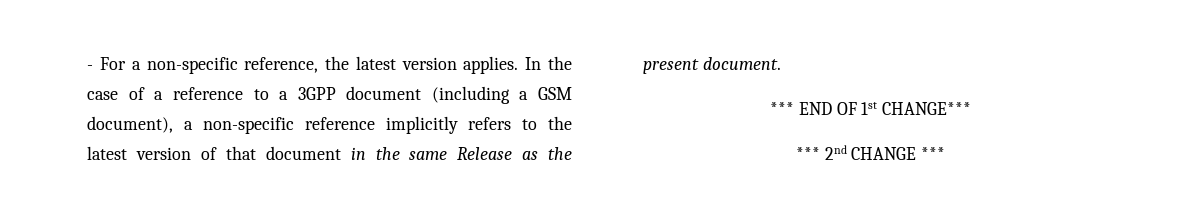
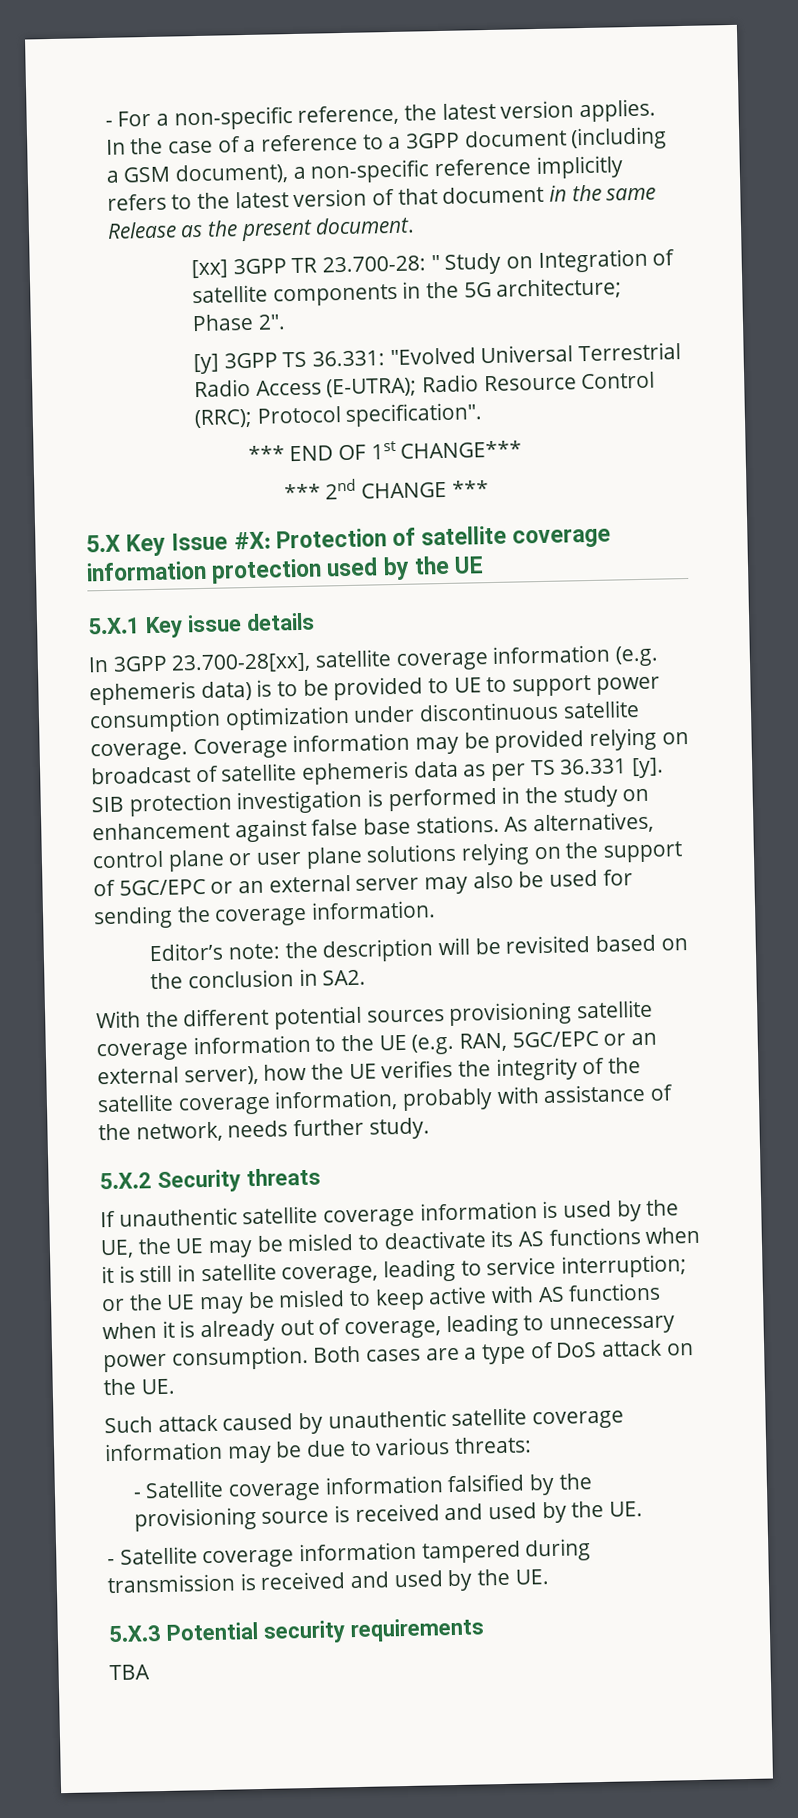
+ [xx] 3GPP TR 23.700-28: " Study on Integration of satellite components in the 5G architecture; Phase 2".
+ [y] 3GPP TS 36.331: "Evolved Universal Terrestrial Radio Access (E-UTRA); Radio Resource Control (RRC); Protocol specification".
+ 5.X Key Issue #X: Protection of satellite coverage information protection used by the UE
+ 5.X.1 Key issue details
+ In 3GPP 23.700-28[xx], satellite coverage information (e.g. ephemeris data) is to be provided to UE to support power consumption optimization under discontinuous satellite coverage. Coverage information may be provided relying on broadcast of satellite ephemeris data as per TS 36.331 [y]. SIB protection investigation is performed in the study on enhancement against false base stations. As alternatives, control plane or user plane solutions relying on the support of 5GC/EPC or an external server may also be used for sending the coverage information.
+ Editor’s note: the description will be revisited based on the conclusion in SA2.
+ With the different potential sources provisioning satellite coverage information to the UE (e.g. RAN, 5GC/EPC or an external server), how the UE verifies the integrity of the satellite coverage information, probably with assistance of the network, needs further study.
+ 5.X.2 Security threats
+ If unauthentic satellite coverage information is used by the UE, the UE may be misled to deactivate its AS functions when it is still in satellite coverage, leading to service interruption; or the UE may be misled to keep active with AS functions when it is already out of coverage, leading to unnecessary power consumption. Both cases are a type of DoS attack on the UE.
+ Such attack caused by unauthentic satellite coverage information may be due to various threats:
+ - Satellite coverage information falsified by the provisioning source is received and used by the UE.
+ - Satellite coverage information tampered during transmission is received and used by the UE.
+ 5.X.3 Potential security requirements
+ TBA

